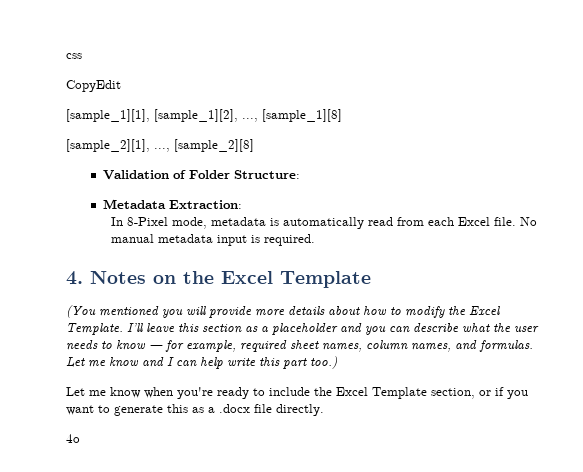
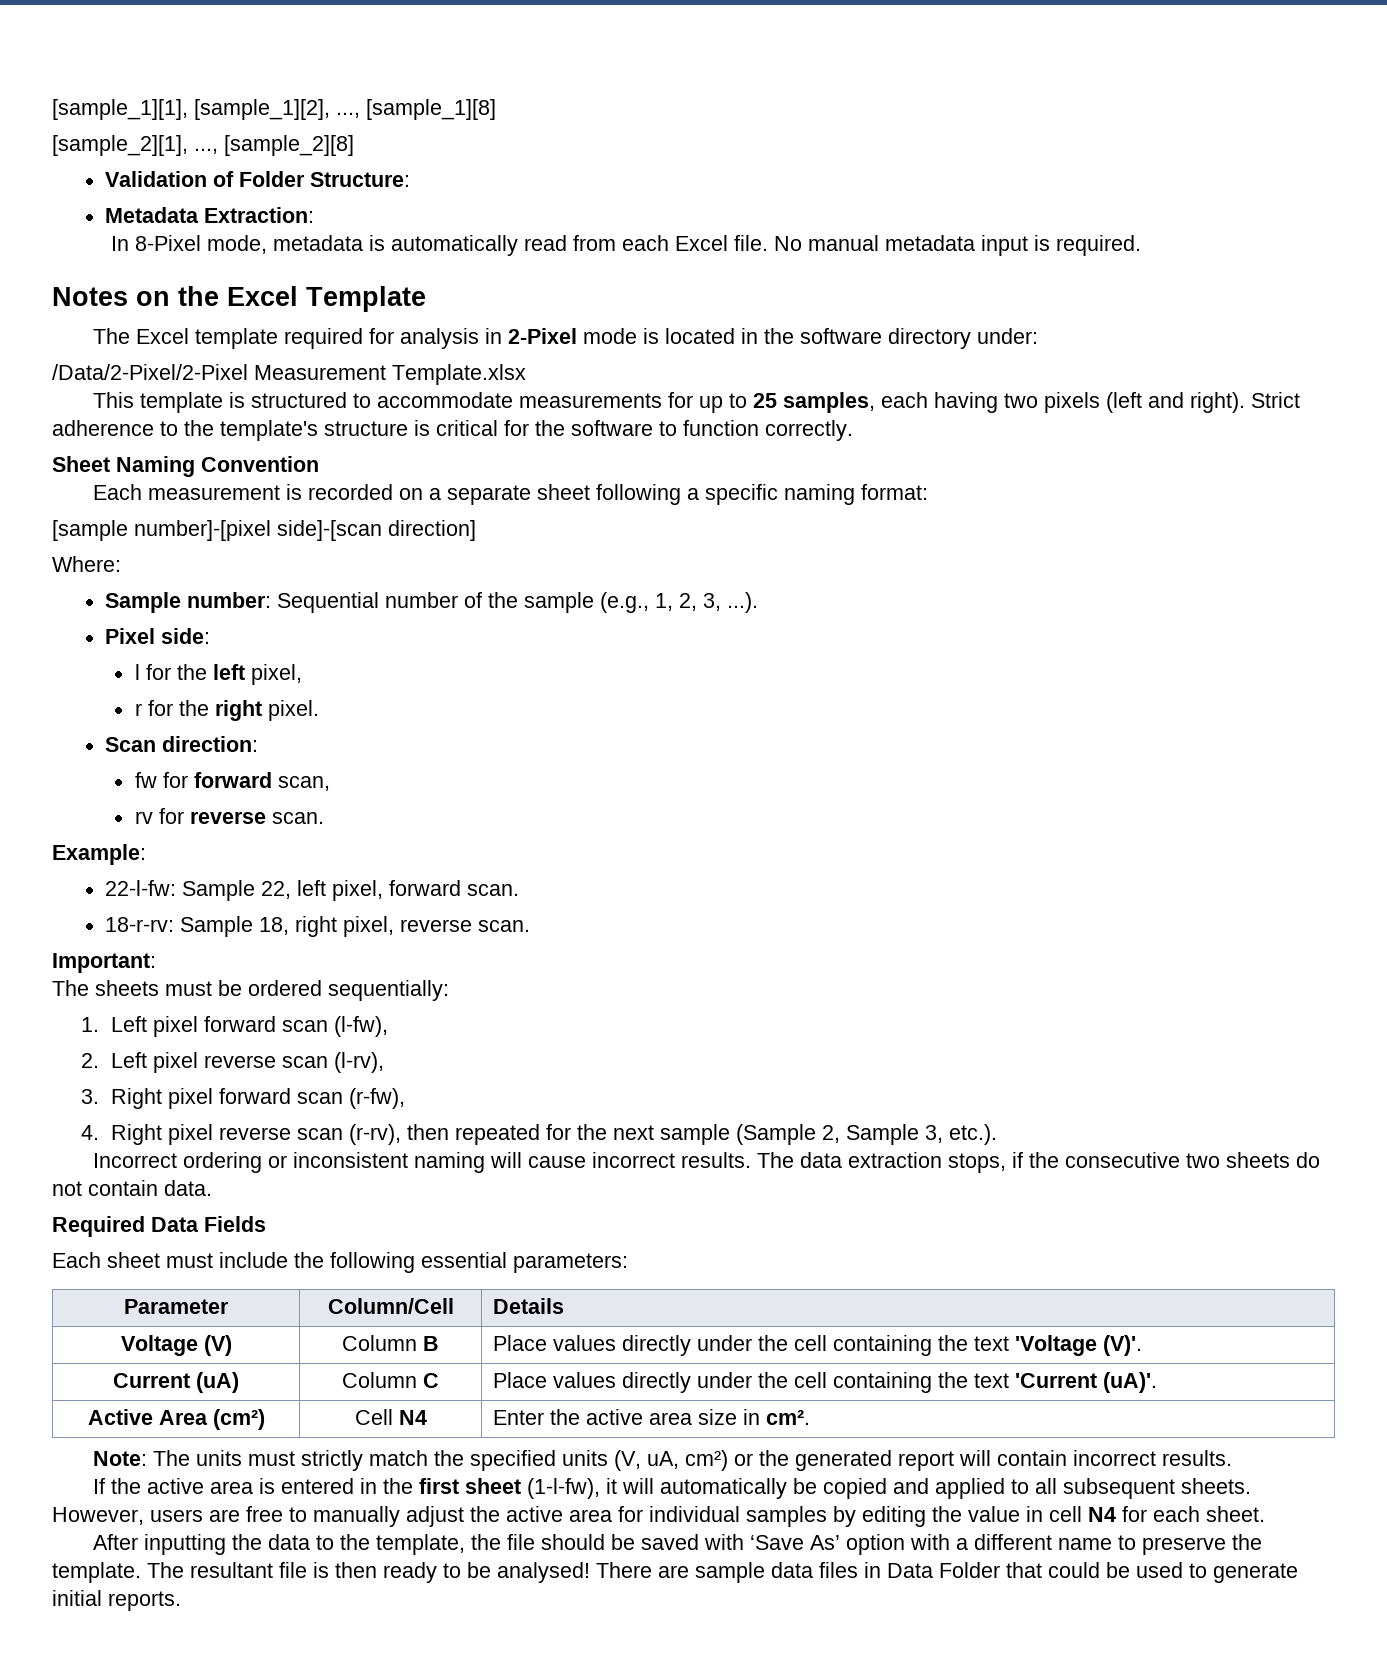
- css
- CopyEdit
- 4. Notes on the Excel Template
+ Notes on the Excel Template
- (You mentioned you will provide more details about how to modify the Excel Template. I’ll leave this section as a placeholder and you can describe what the user needs to know — for example, required sheet names, column names, and formulas. Let me know and I can help write this part too.)
- Let me know when you're ready to include the Excel Template section, or if you want to generate this as a .docx file directly.
- 4o
+ The Excel template required for analysis in 2-Pixel mode is located in the software directory under:
+ /Data/2-Pixel/2-Pixel Measurement Template.xlsx
+ This template is structured to accommodate measurements for up to 25 samples, each having two pixels (left and right). Strict adherence to the template's structure is critical for the software to function correctly.
+ Sheet Naming Convention
+ Each measurement is recorded on a separate sheet following a specific naming format:
+ [sample number]-[pixel side]-[scan direction]
+ Where:
+ Sample number: Sequential number of the sample (e.g., 1, 2, 3, ...).
+ Pixel side:
+ l for the left pixel,
+ r for the right pixel.
+ Scan direction:
+ fw for forward scan,
+ rv for reverse scan.
+ Example:
+ 22-l-fw: Sample 22, left pixel, forward scan.
+ 18-r-rv: Sample 18, right pixel, reverse scan.
+ Important:
+ The sheets must be ordered sequentially:
+ 1. Left pixel forward scan (l-fw),
+ 2. Left pixel reverse scan (l-rv),
+ 3. Right pixel forward scan (r-fw),
+ 4. Right pixel reverse scan (r-rv), then repeated for the next sample (Sample 2, Sample 3, etc.).
+ Incorrect ordering or inconsistent naming will cause incorrect results. The data extraction stops, if the consecutive two sheets do not contain data.
+ Required Data Fields
+ Each sheet must include the following essential parameters:
+ Parameter | Column/Cell | Details
+ Voltage (V) | Column B | Place values directly under the cell containing the text 'Voltage (V)'.
+ Current (uA) | Column C | Place values directly under the cell containing the text 'Current (uA)'.
+ Active Area (cm²) | Cell N4 | Enter the active area size in cm².
+ Note: The units must strictly match the specified units (V, uA, cm²) or the generated report will contain incorrect results.
+ If the active area is entered in the first sheet (1-l-fw), it will automatically be copied and applied to all subsequent sheets. However, users are free to manually adjust the active area for individual samples by editing the value in cell N4 for each sheet.
+ After inputting the data to the template, the file should be saved with ‘Save As’ option with a different name to preserve the template. The resultant file is then ready to be analysed! There are sample data files in Data Folder that could be used to generate initial reports.

